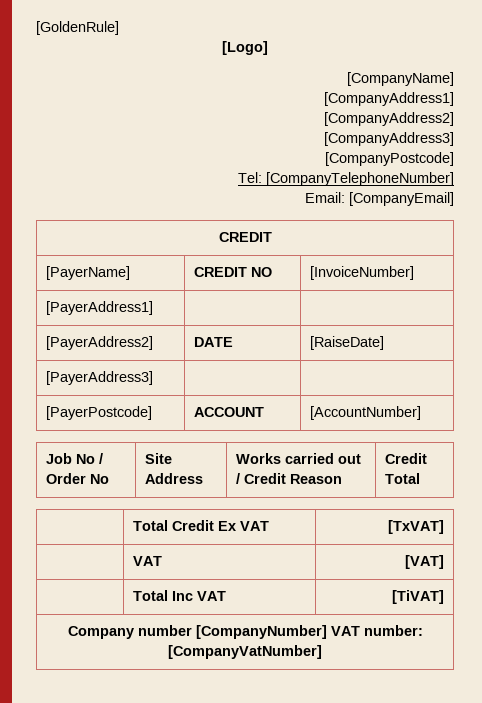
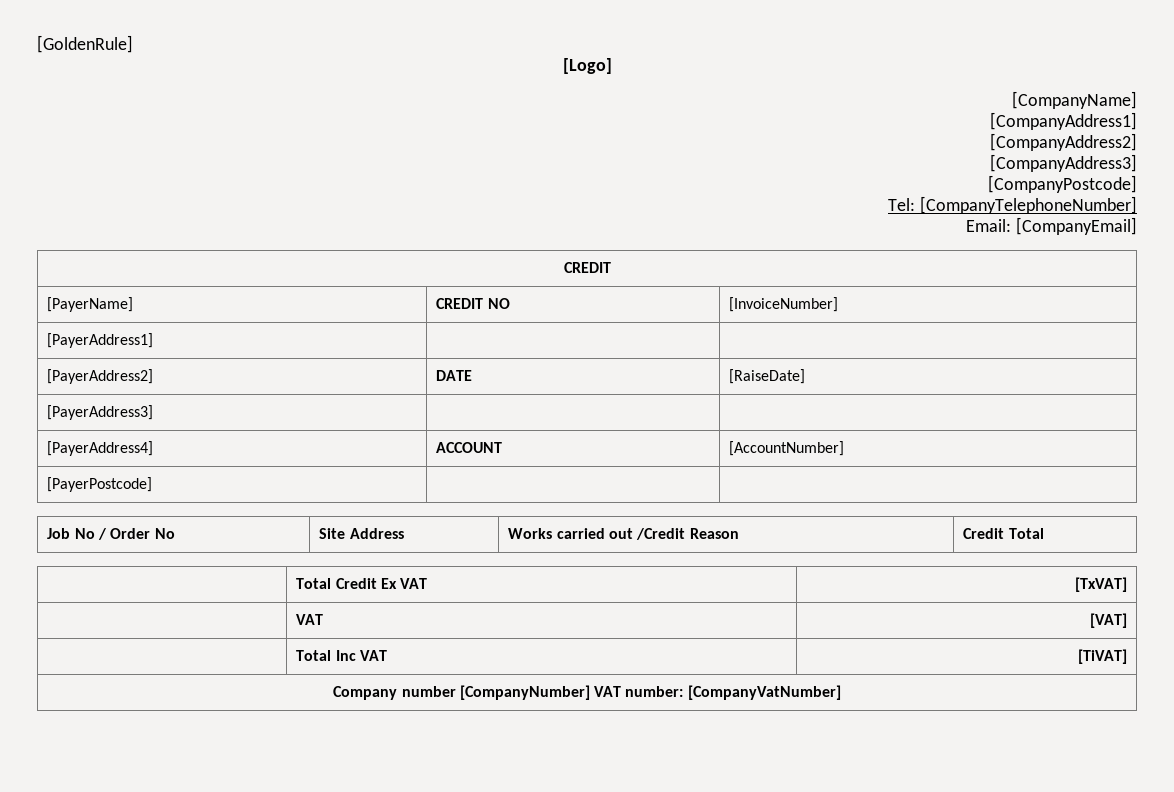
- [PayerPostcode] | ACCOUNT | [AccountNumber]
+ [PayerAddress4] | ACCOUNT | [AccountNumber]
+ [PayerPostcode] | |
- Job No / Order No | Site Address | Works carried out / Credit Reason | Credit Total
+ Job No / Order No | Site Address | Works carried out /Credit Reason | Credit Total

